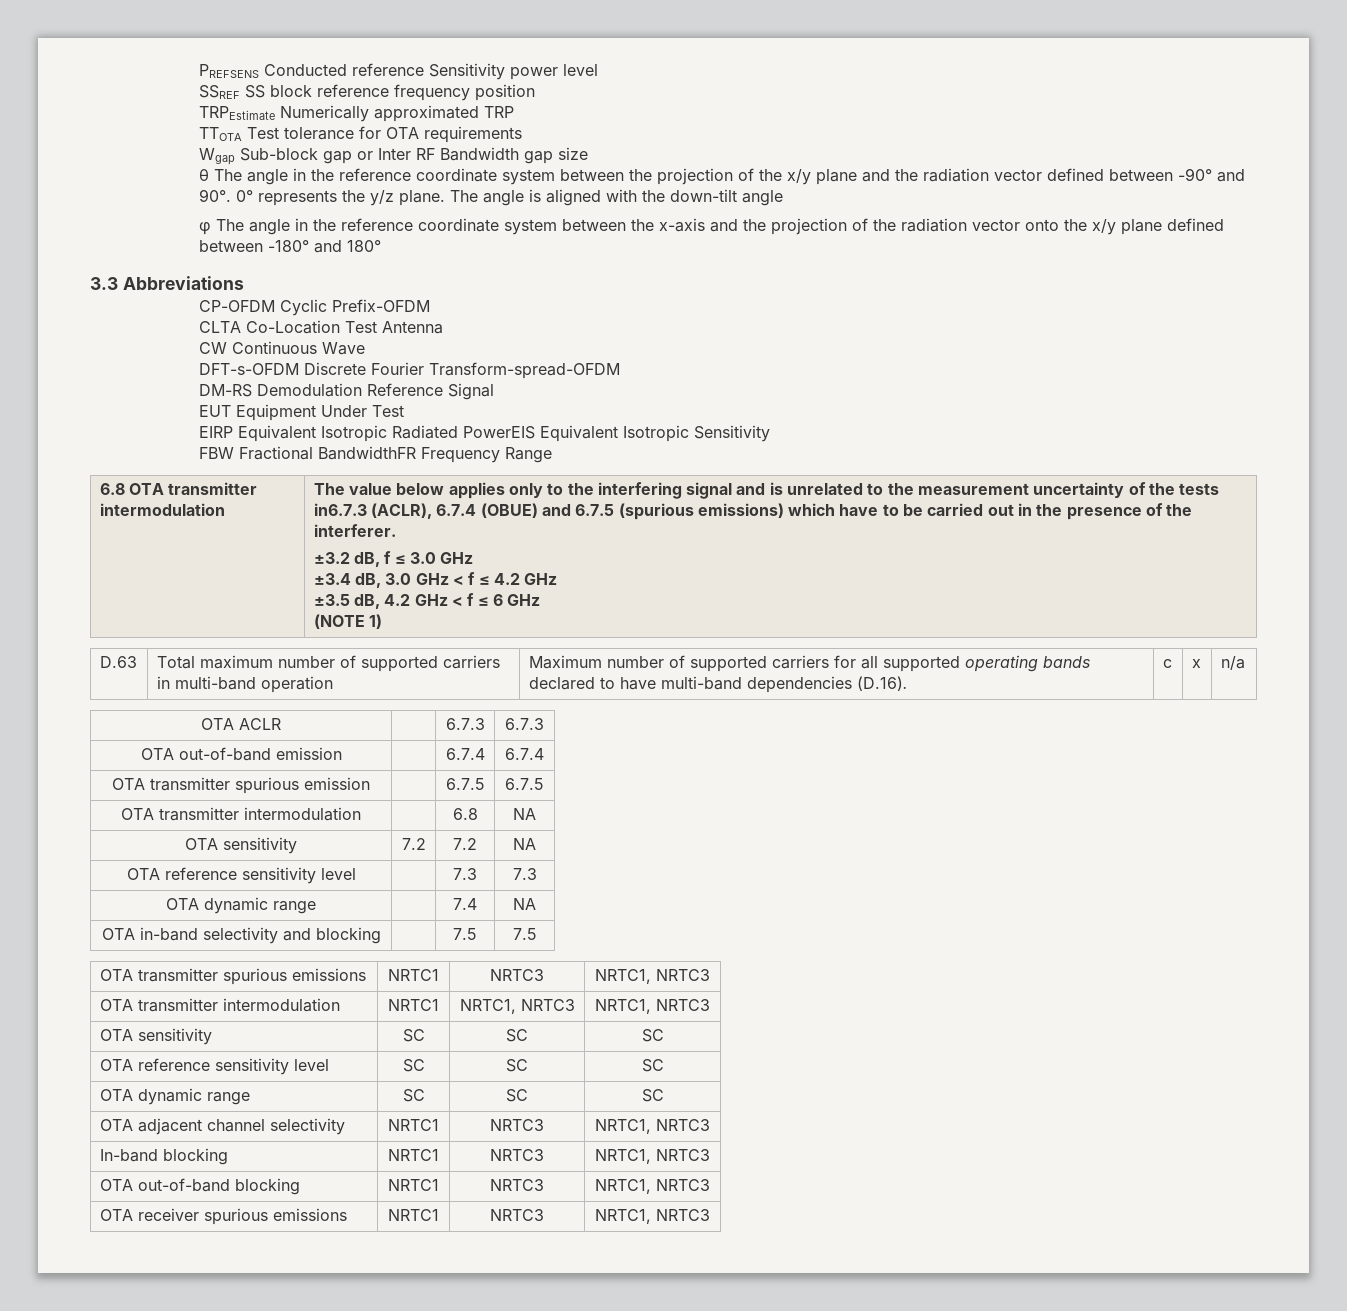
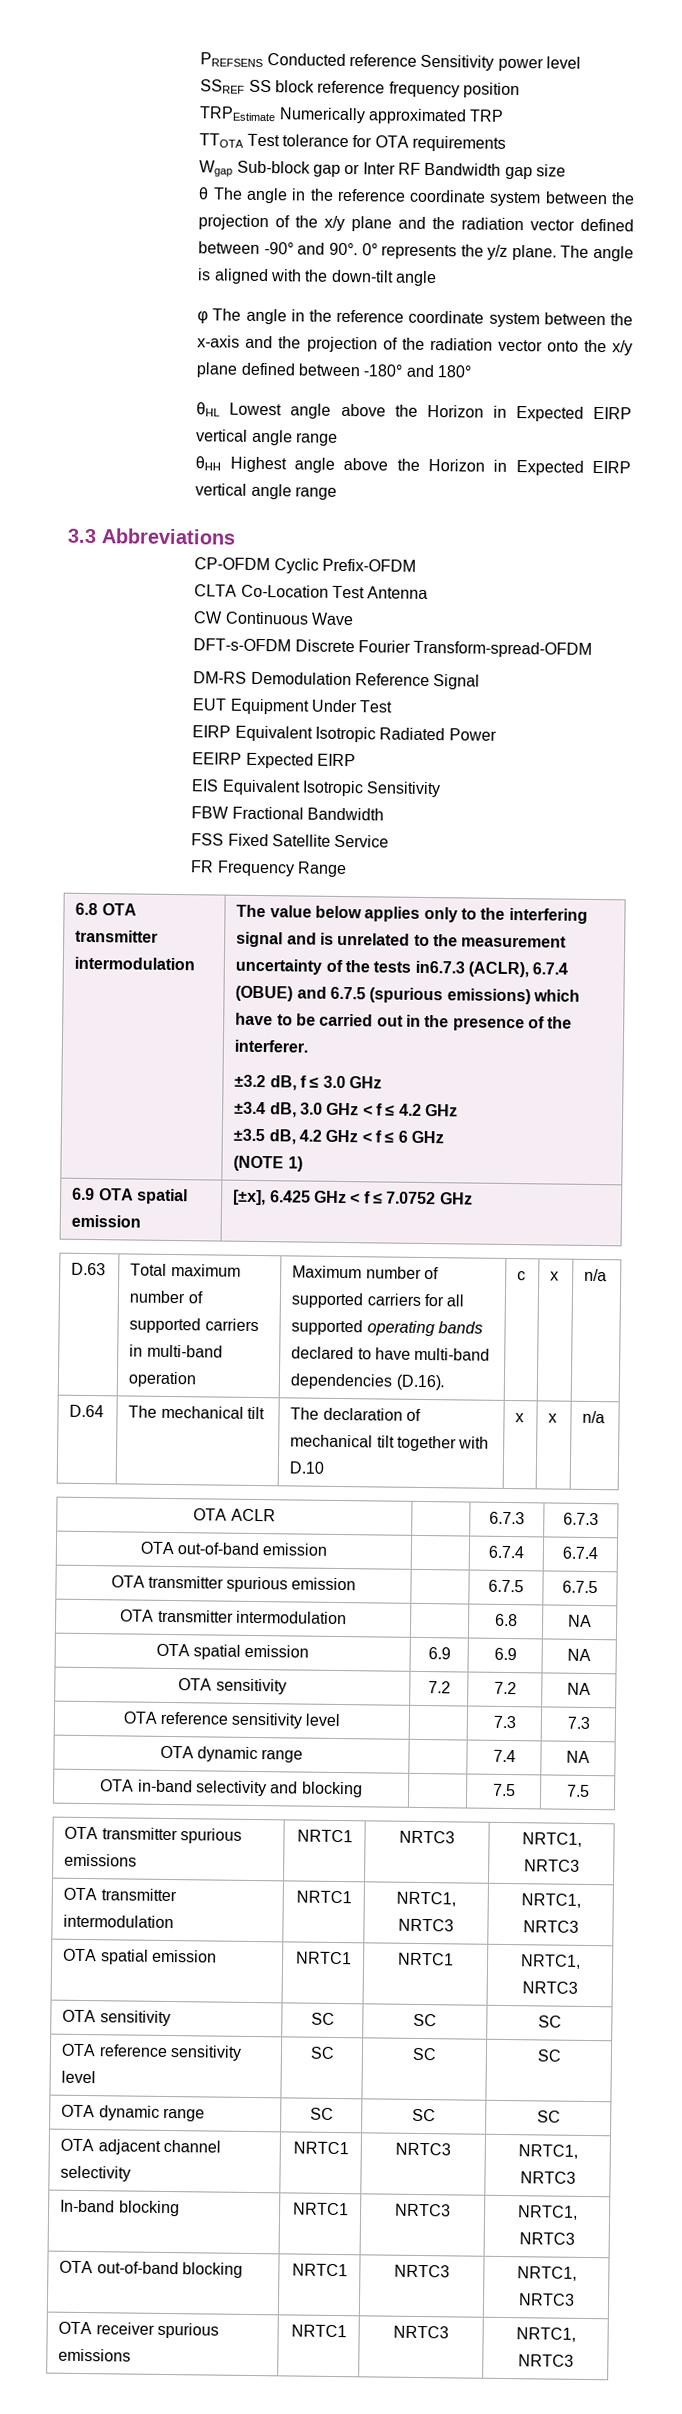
+ θHL Lowest angle above the Horizon in Expected EIRP vertical angle range
+ θHH Highest angle above the Horizon in Expected EIRP vertical angle range
- EIRP Equivalent Isotropic Radiated PowerEIS Equivalent Isotropic Sensitivity
+ EIRP Equivalent Isotropic Radiated Power
+ EEIRP Expected EIRP
+ EIS Equivalent Isotropic Sensitivity
- FBW Fractional BandwidthFR Frequency Range
+ FBW Fractional Bandwidth
+ FSS Fixed Satellite Service
+ FR Frequency Range
+ 6.9 OTA spatial emission | [±x], 6.425 GHz < f ≤ 7.0752 GHz
+ D.64 | The mechanical tilt | The declaration of mechanical tilt together with D.10 | x | x | n/a
+ OTA spatial emission | 6.9 | 6.9 | NA
+ OTA spatial emission | NRTC1 | NRTC1 | NRTC1, NRTC3

